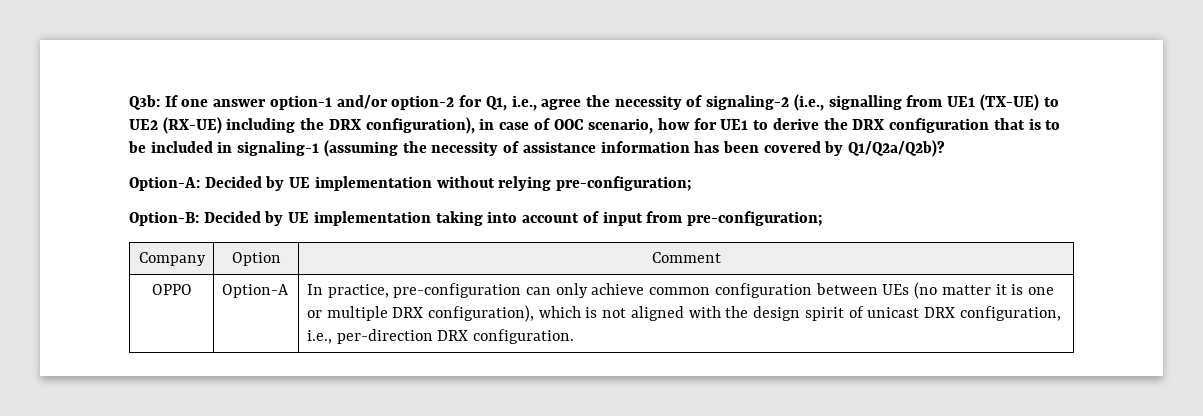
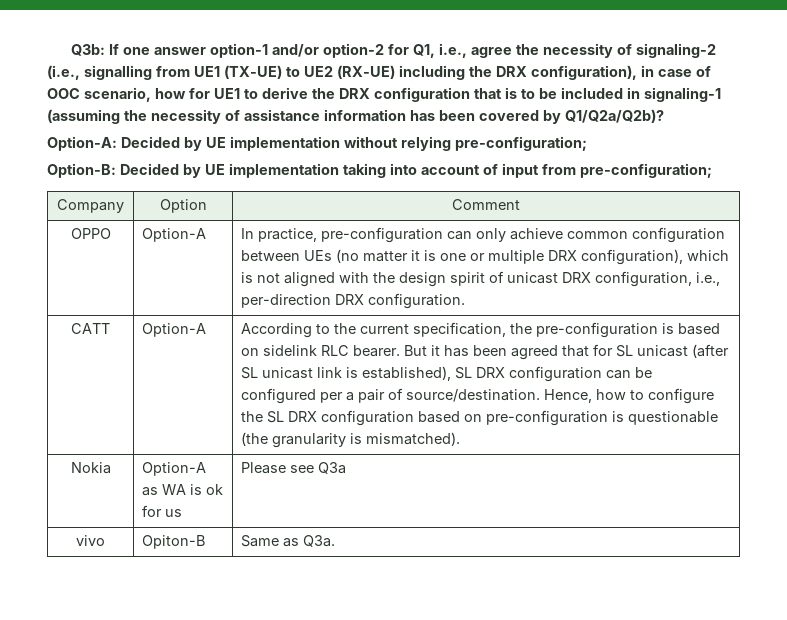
+ CATT | Option-A | According to the current specification, the pre-configuration is based on sidelink RLC bearer. But it has been agreed that for SL unicast (after SL unicast link is established), SL DRX configuration can be configured per a pair of source/destination. Hence, how to configure the SL DRX configuration based on pre-configuration is questionable (the granularity is mismatched).
+ Nokia | Option-A as WA is ok for us | Please see Q3a
+ vivo | Opiton-B | Same as Q3a.

